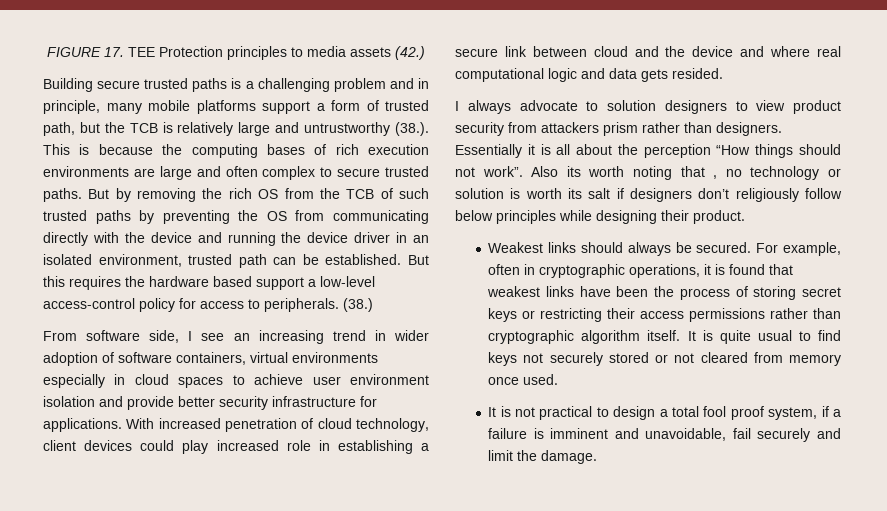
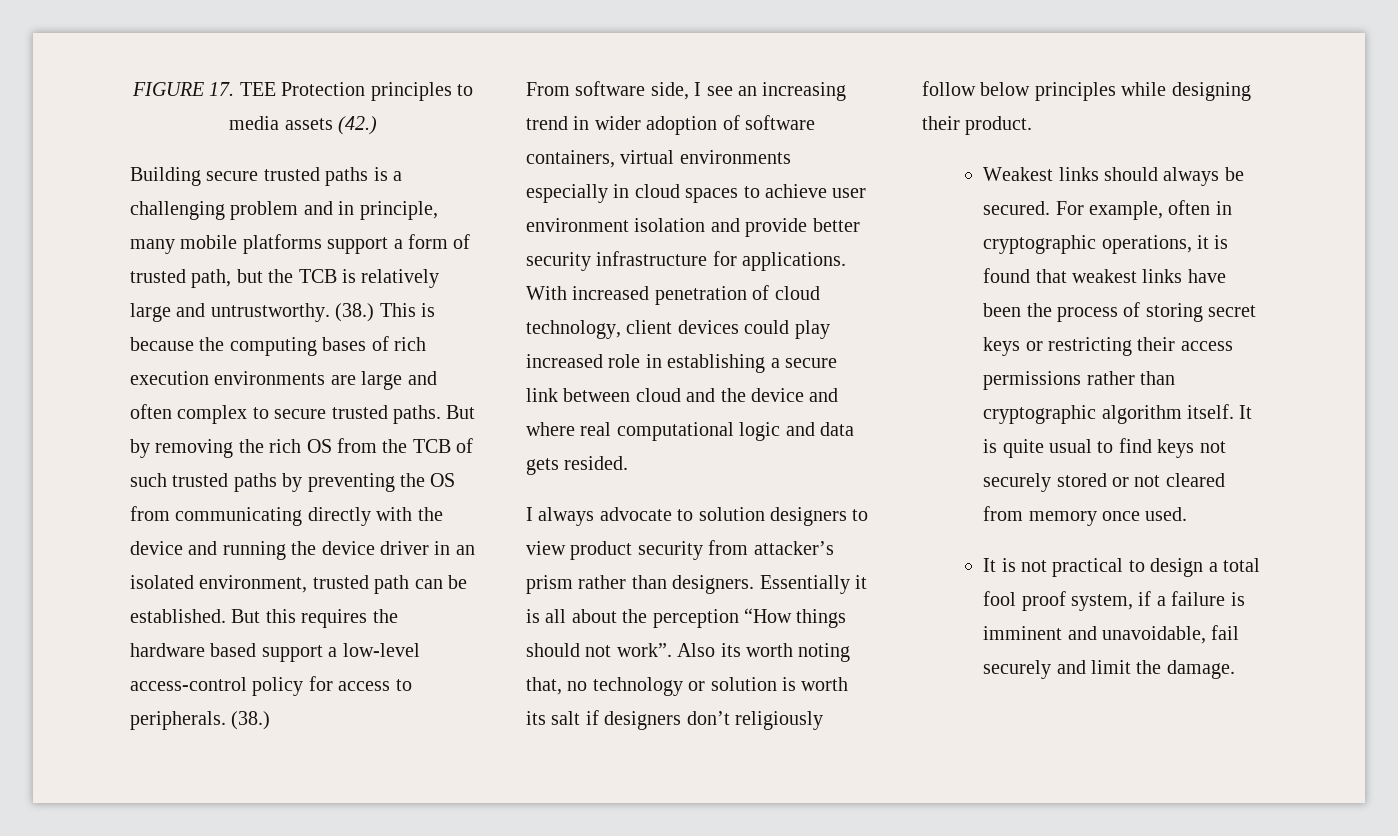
- Building secure trusted paths is a challenging problem and in principle, many mobile platforms support a form of trusted path, but the TCB is relatively large and untrustworthy (38.). This is because the computing bases of rich execution environments are large and often complex to secure trusted paths.
+ Building secure trusted paths is a challenging problem and in principle, many mobile platforms support a form of trusted path, but the TCB is relatively large and untrustworthy. (38.) This is because the computing bases of rich execution environments are large and often complex to secure trusted paths.
- I always advocate to solution designers to view product security from attackers prism rather than designers.
+ I always advocate to solution designers to view product security from attacker’s prism rather than designers.
- Also its worth noting that , no technology or solution is worth its salt if designers don’t religiously follow below principles while designing their product.
+ Also its worth noting that, no technology or solution is worth its salt if designers don’t religiously follow below principles while designing their product.

